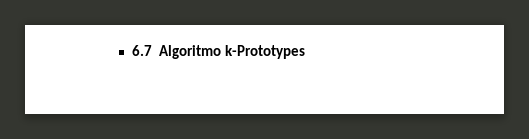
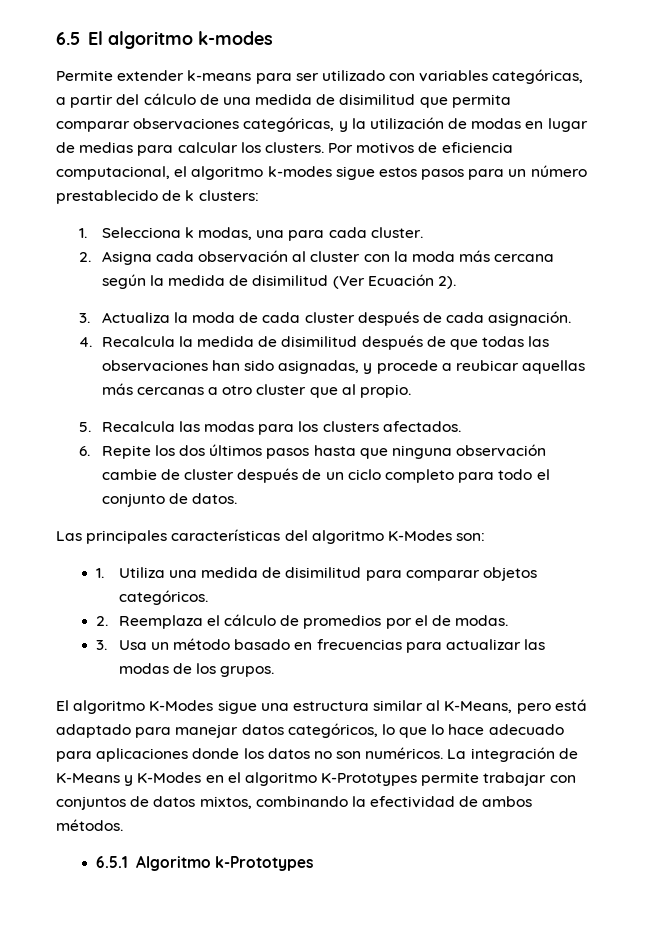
- 6.7 Algoritmo k-Prototypes
+ 6.5 El algoritmo k-modes
+ Permite extender k-means para ser utilizado con variables categóricas, a partir del cálculo de una medida de disimilitud que permita comparar observaciones categóricas, y la utilización de modas en lugar de medias para calcular los clusters. Por motivos de eficiencia computacional, el algoritmo k-modes sigue estos pasos para un número prestablecido de k clusters:
+ 1. Selecciona k modas, una para cada cluster.
+ 2. Asigna cada observación al cluster con la moda más cercana según la medida de disimilitud (Ver Ecuación 2).
+ 3. Actualiza la moda de cada cluster después de cada asignación.
+ 4. Recalcula la medida de disimilitud después de que todas las observaciones han sido asignadas, y procede a reubicar aquellas más cercanas a otro cluster que al propio.
+ 5. Recalcula las modas para los clusters afectados.
+ 6. Repite los dos últimos pasos hasta que ninguna observación cambie de cluster después de un ciclo completo para todo el conjunto de datos.
+ Las principales características del algoritmo K-Modes son:
+ 1. Utiliza una medida de disimilitud para comparar objetos categóricos.
+ 2. Reemplaza el cálculo de promedios por el de modas.
+ 3. Usa un método basado en frecuencias para actualizar las modas de los grupos.
+ El algoritmo K-Modes sigue una estructura similar al K-Means, pero está adaptado para manejar datos categóricos, lo que lo hace adecuado para aplicaciones donde los datos no son numéricos. La integración de K-Means y K-Modes en el algoritmo K-Prototypes permite trabajar con conjuntos de datos mixtos, combinando la efectividad de ambos métodos.
+ 6.5.1 Algoritmo k-Prototypes

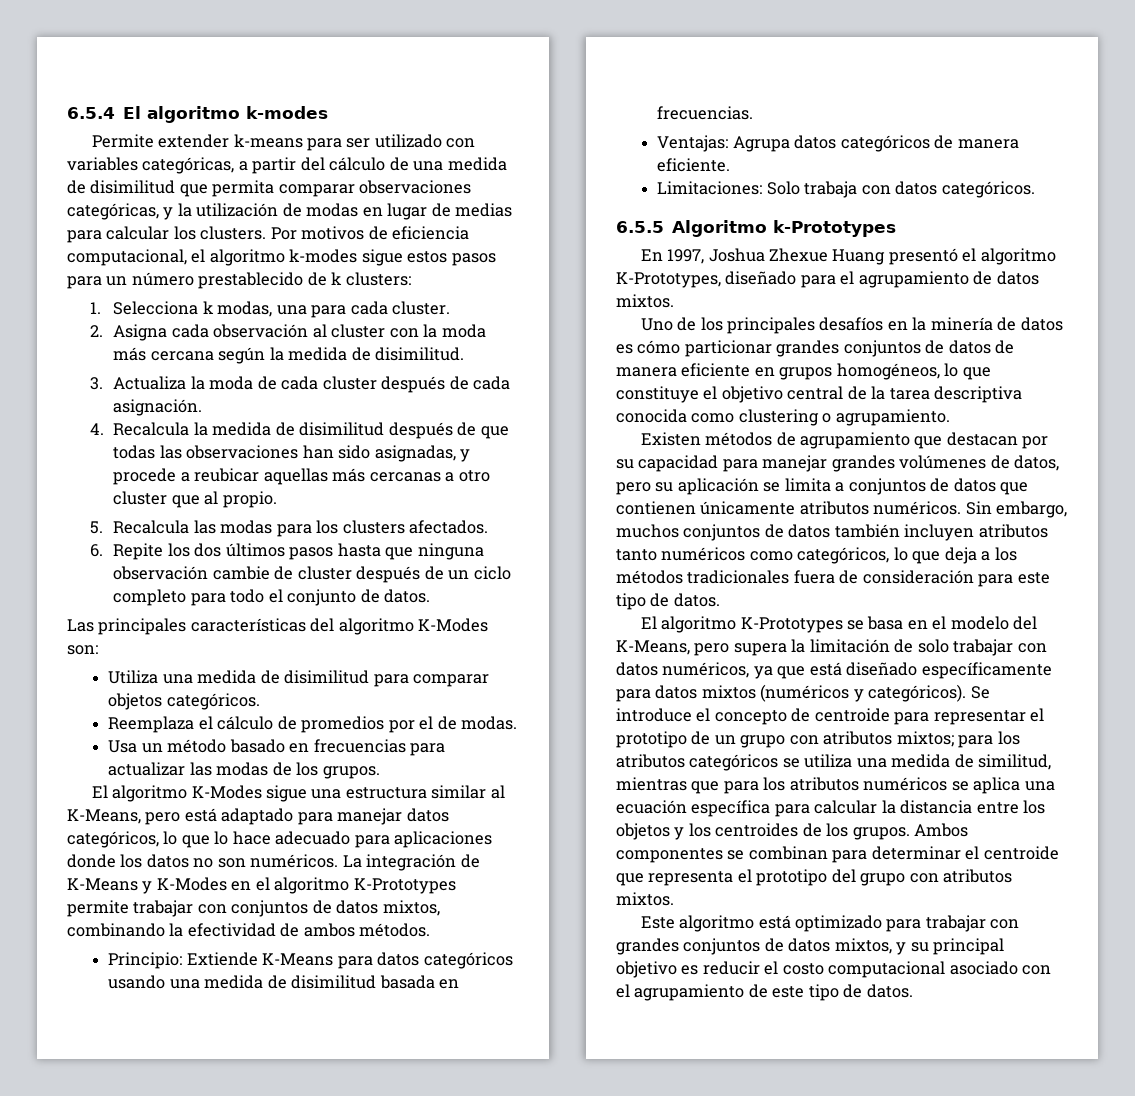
- 6.5 El algoritmo k-modes
+ 6.5.4 El algoritmo k-modes
- 2. Asigna cada observación al cluster con la moda más cercana según la medida de disimilitud (Ver Ecuación 2).
+ 2. Asigna cada observación al cluster con la moda más cercana según la medida de disimilitud.
- 1. Utiliza una medida de disimilitud para comparar objetos categóricos.
+ Utiliza una medida de disimilitud para comparar objetos categóricos.
- 2. Reemplaza el cálculo de promedios por el de modas.
+ Reemplaza el cálculo de promedios por el de modas.
- 3. Usa un método basado en frecuencias para actualizar las modas de los grupos.
+ Usa un método basado en frecuencias para actualizar las modas de los grupos.
- 6.5.1 Algoritmo k-Prototypes
+ Principio: Extiende K-Means para datos categóricos usando una medida de disimilitud basada en frecuencias.
+ Ventajas: Agrupa datos categóricos de manera eficiente.
+ Limitaciones: Solo trabaja con datos categóricos.
+ 6.5.5 Algoritmo k-Prototypes
+ En 1997, Joshua Zhexue Huang presentó el algoritmo K-Prototypes, diseñado para el agrupamiento de datos mixtos.
+ Uno de los principales desafíos en la minería de datos es cómo particionar grandes conjuntos de datos de manera eficiente en grupos homogéneos, lo que constituye el objetivo central de la tarea descriptiva conocida como clustering o agrupamiento.
+ Existen métodos de agrupamiento que destacan por su capacidad para manejar grandes volúmenes de datos, pero su aplicación se limita a conjuntos de datos que contienen únicamente atributos numéricos. Sin embargo, muchos conjuntos de datos también incluyen atributos tanto numéricos como categóricos, lo que deja a los métodos tradicionales fuera de consideración para este tipo de datos.
+ El algoritmo K-Prototypes se basa en el modelo del K-Means, pero supera la limitación de solo trabajar con datos numéricos, ya que está diseñado específicamente para datos mixtos (numéricos y categóricos). Se introduce el concepto de centroide para representar el prototipo de un grupo con atributos mixtos; para los atributos categóricos se utiliza una medida de similitud, mientras que para los atributos numéricos se aplica una ecuación específica para calcular la distancia entre los objetos y los centroides de los grupos. Ambos componentes se combinan para determinar el centroide que representa el prototipo del grupo con atributos mixtos.
+ Este algoritmo está optimizado para trabajar con grandes conjuntos de datos mixtos, y su principal objetivo es reducir el costo computacional asociado con el agrupamiento de este tipo de datos.

